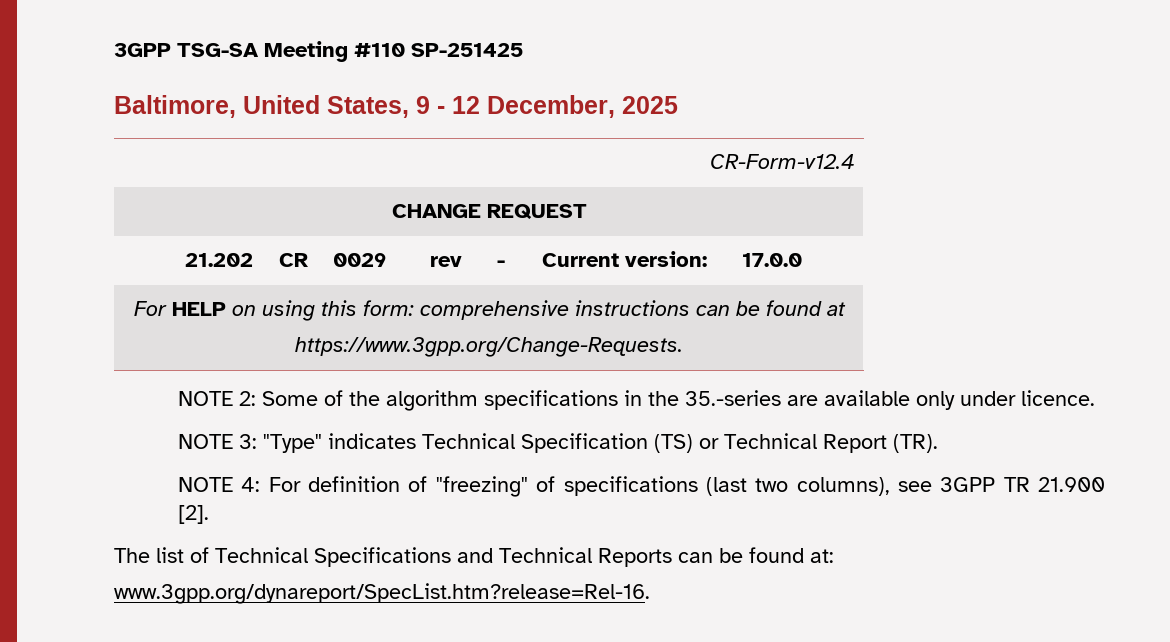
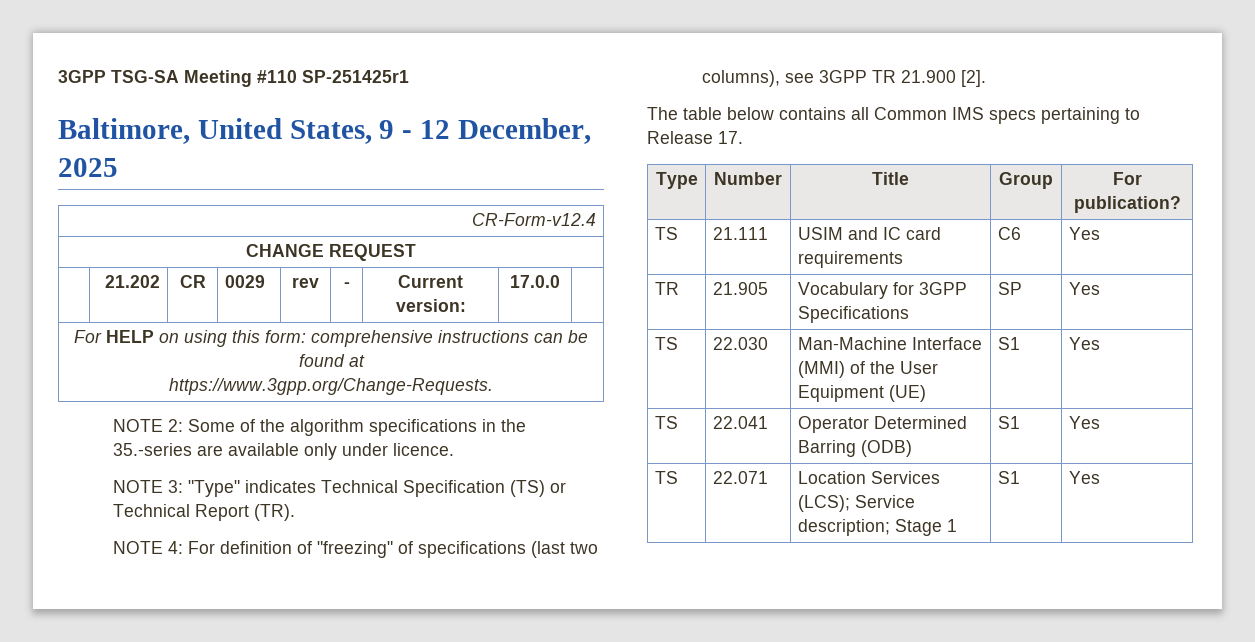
- 3GPP TSG-SA Meeting #110 SP-251425
+ 3GPP TSG-SA Meeting #110 SP-251425r1
- The list of Technical Specifications and Technical Reports can be found at:
- www.3gpp.org/dynareport/SpecList.htm?release=Rel-16.
+ The table below contains all Common IMS specs pertaining to Release 17.
+ Type | Number | Title | Group | For publication?
+ TS | 21.111 | USIM and IC card requirements | C6 | Yes
+ TR | 21.905 | Vocabulary for 3GPP Specifications | SP | Yes
+ TS | 22.030 | Man-Machine Interface (MMI) of the User Equipment (UE) | S1 | Yes
+ TS | 22.041 | Operator Determined Barring (ODB) | S1 | Yes
+ TS | 22.071 | Location Services (LCS); Service description; Stage 1 | S1 | Yes

